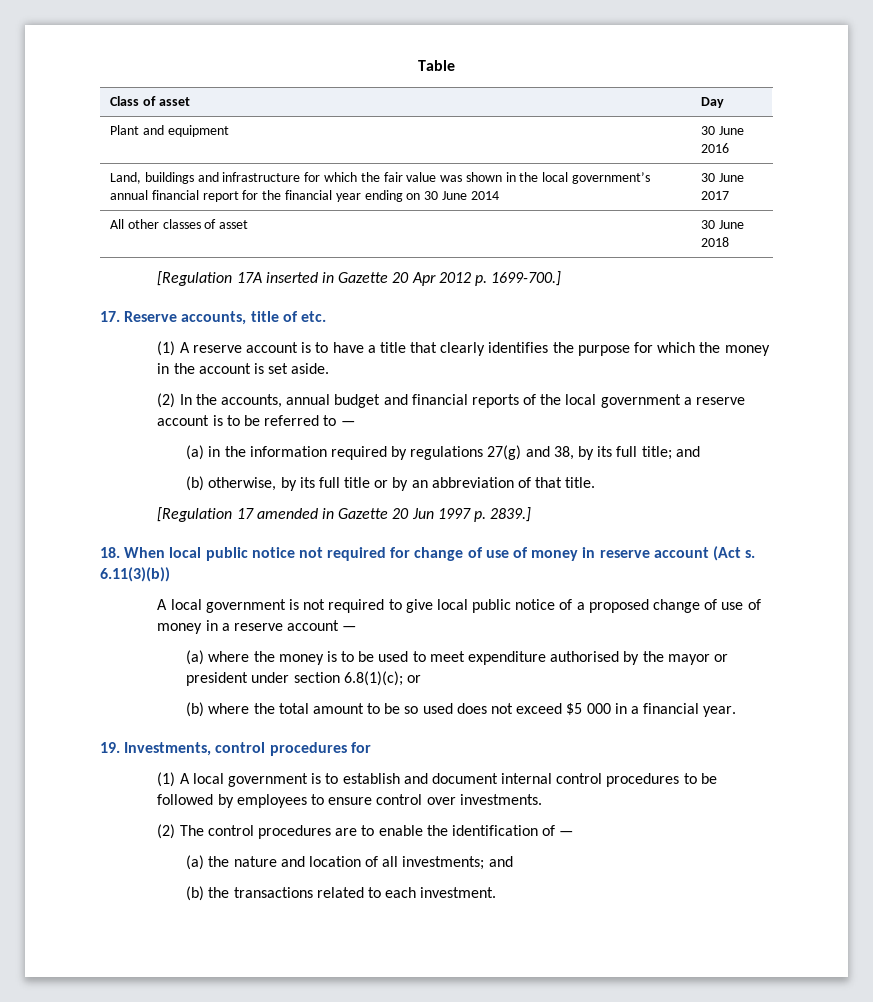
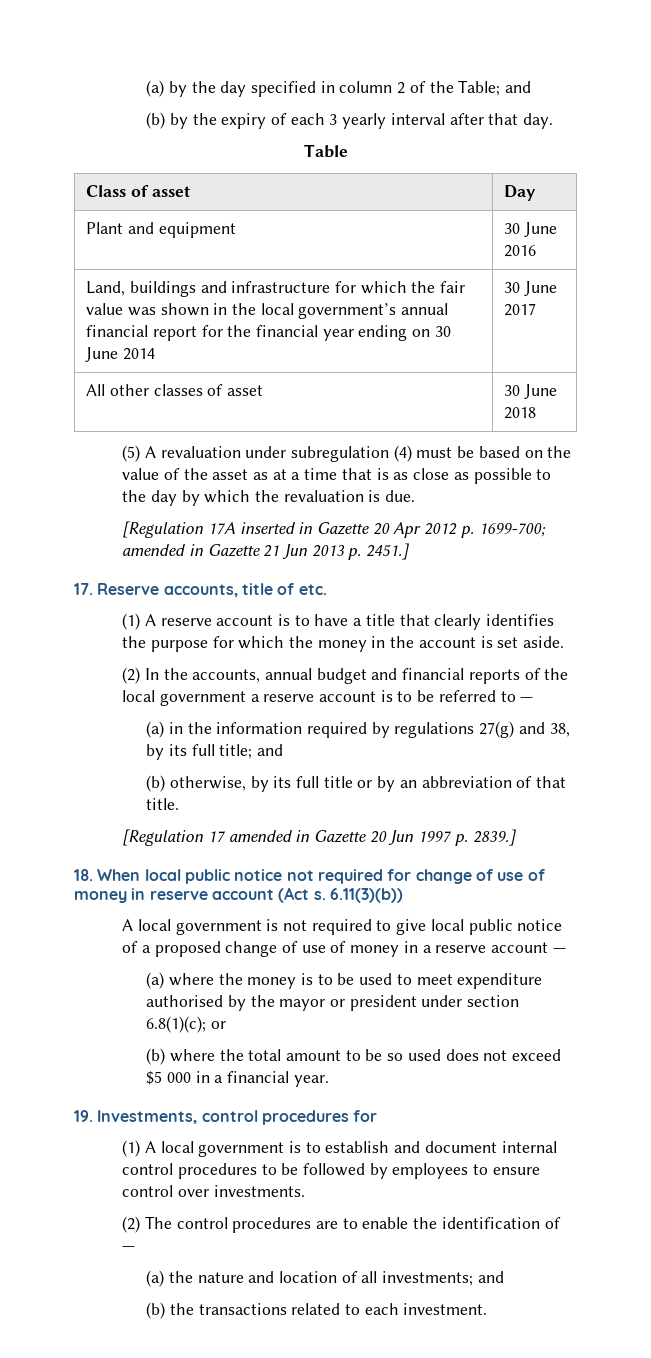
+ (a) by the day specified in column 2 of the Table; and
+ (b) by the expiry of each 3 yearly interval after that day.
+ (5) A revaluation under subregulation (4) must be based on the value of the asset as at a time that is as close as possible to the day by which the revaluation is due.
- [Regulation 17A inserted in Gazette 20 Apr 2012 p. 1699-700.]
+ [Regulation 17A inserted in Gazette 20 Apr 2012 p. 1699-700; amended in Gazette 21 Jun 2013 p. 2451.]

